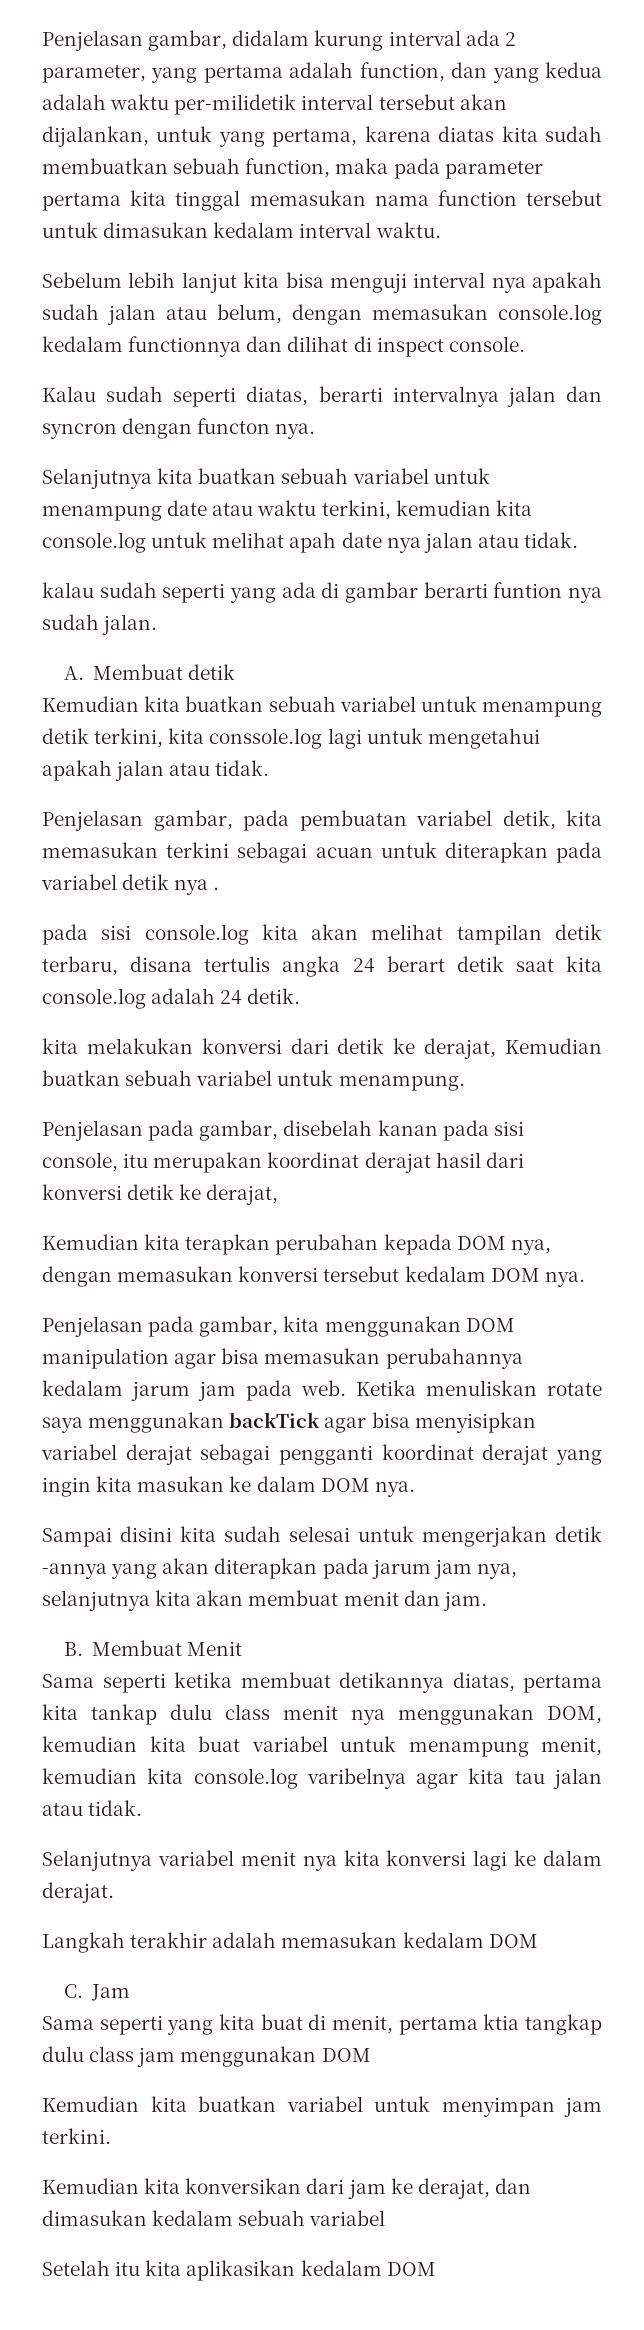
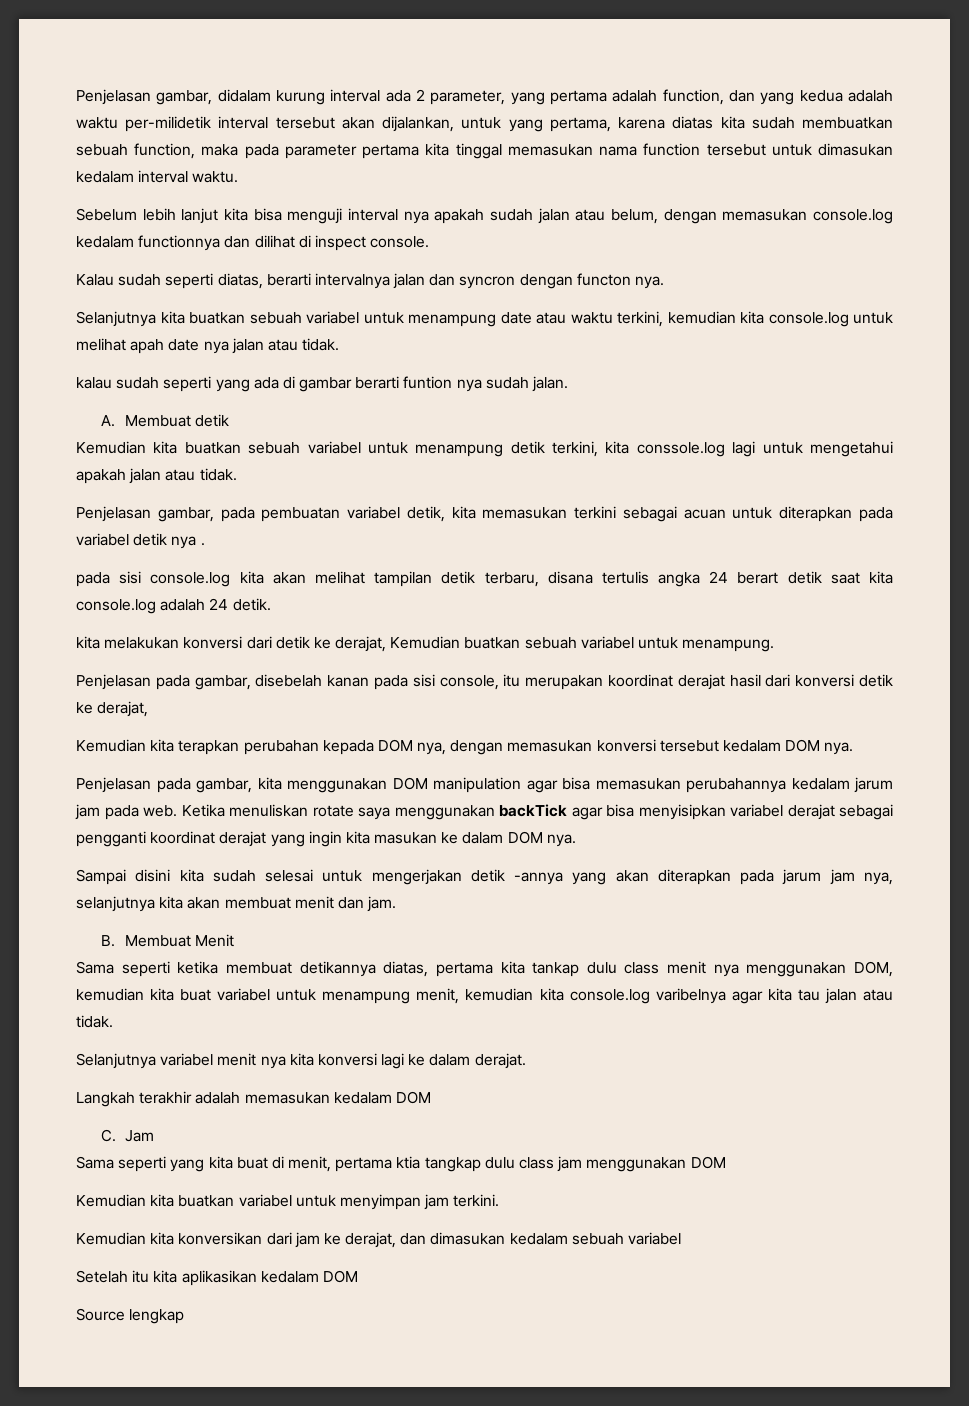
+ Source lengkap

